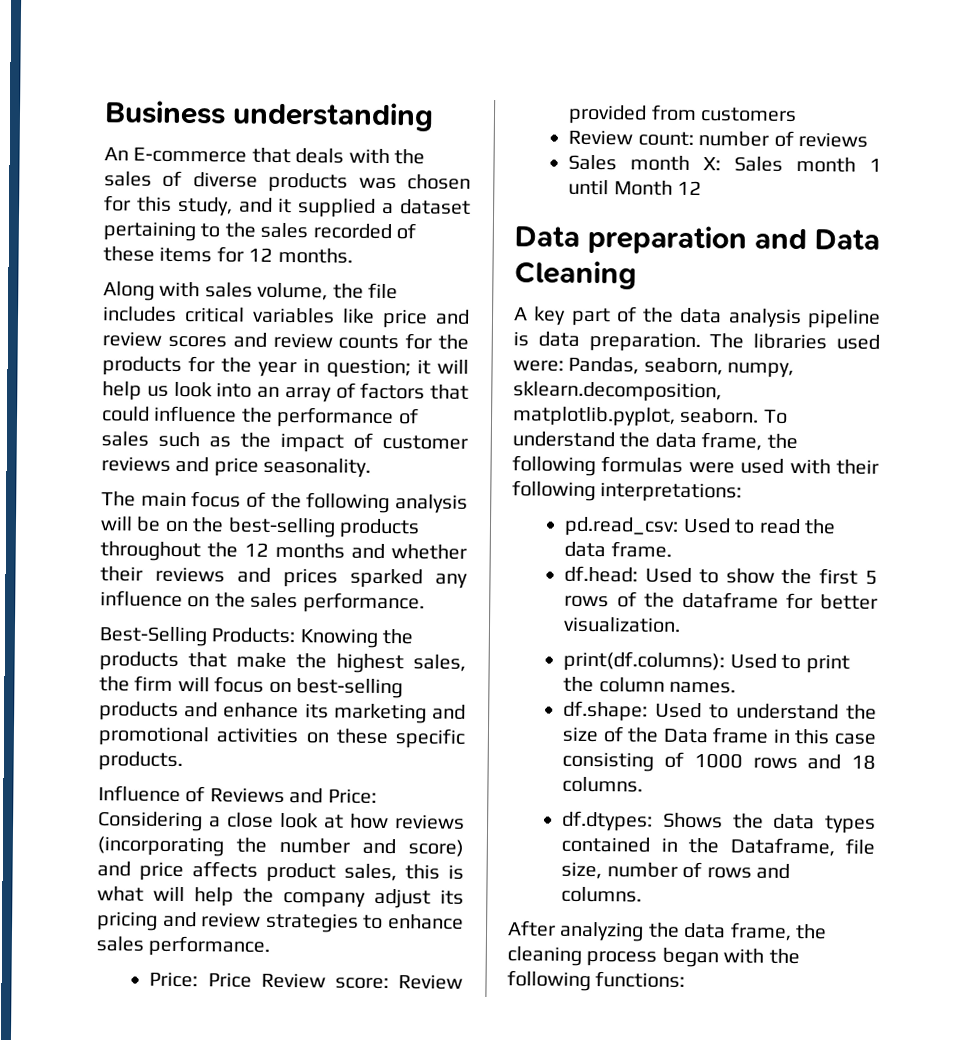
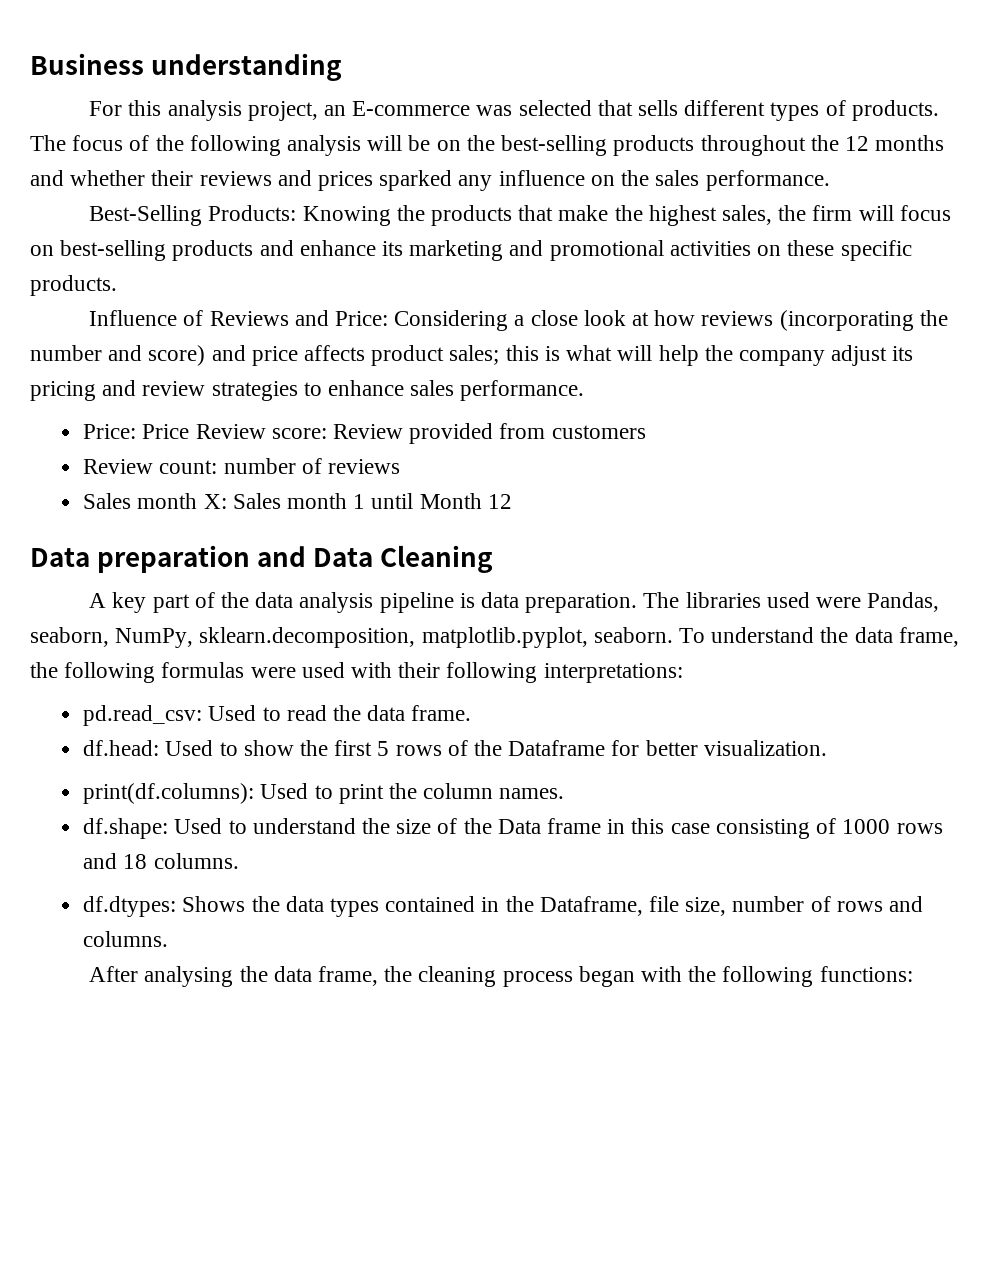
- An E-commerce that deals with the sales of diverse products was chosen for this study, and it supplied a dataset pertaining to the sales recorded of these items for 12 months.
- Along with sales volume, the file includes critical variables like price and review scores and review counts for the products for the year in question; it will help us look into an array of factors that could influence the performance of sales such as the impact of customer reviews and price seasonality.
- The main focus of the following analysis will be on the best-selling products throughout the 12 months and whether their reviews and prices sparked any influence on the sales performance.
+ For this analysis project, an E-commerce was selected that sells different types of products. The focus of the following analysis will be on the best-selling products throughout the 12 months and whether their reviews and prices sparked any influence on the sales performance.
- Influence of Reviews and Price: Considering a close look at how reviews (incorporating the number and score) and price affects product sales, this is what will help the company adjust its pricing and review strategies to enhance sales performance.
+ Influence of Reviews and Price: Considering a close look at how reviews (incorporating the number and score) and price affects product sales; this is what will help the company adjust its pricing and review strategies to enhance sales performance.
- The libraries used were: Pandas, seaborn, numpy, sklearn.decomposition, matplotlib.pyplot, seaborn.
+ The libraries used were Pandas, seaborn, NumPy, sklearn.decomposition, matplotlib.pyplot, seaborn.
- df.head: Used to show the first 5 rows of the dataframe for better visualization.
+ df.head: Used to show the first 5 rows of the Dataframe for better visualization.
- After analyzing the data frame, the cleaning process began with the following functions:
+ After analysing the data frame, the cleaning process began with the following functions:

